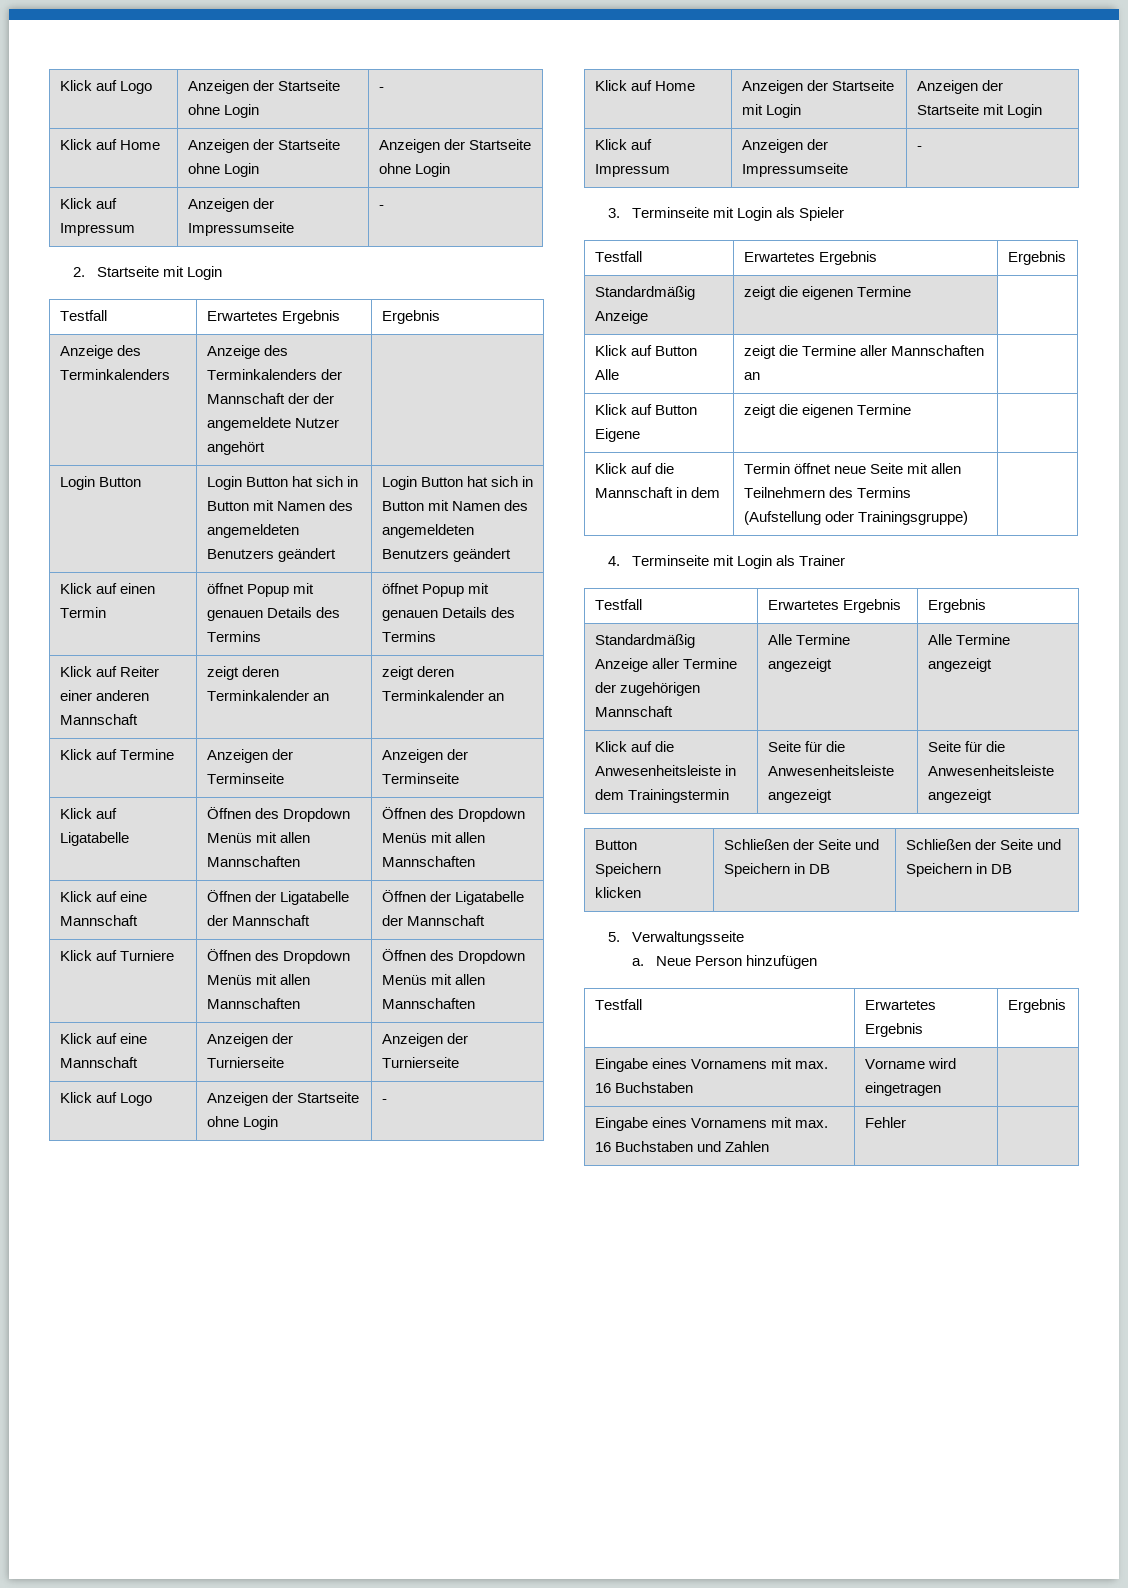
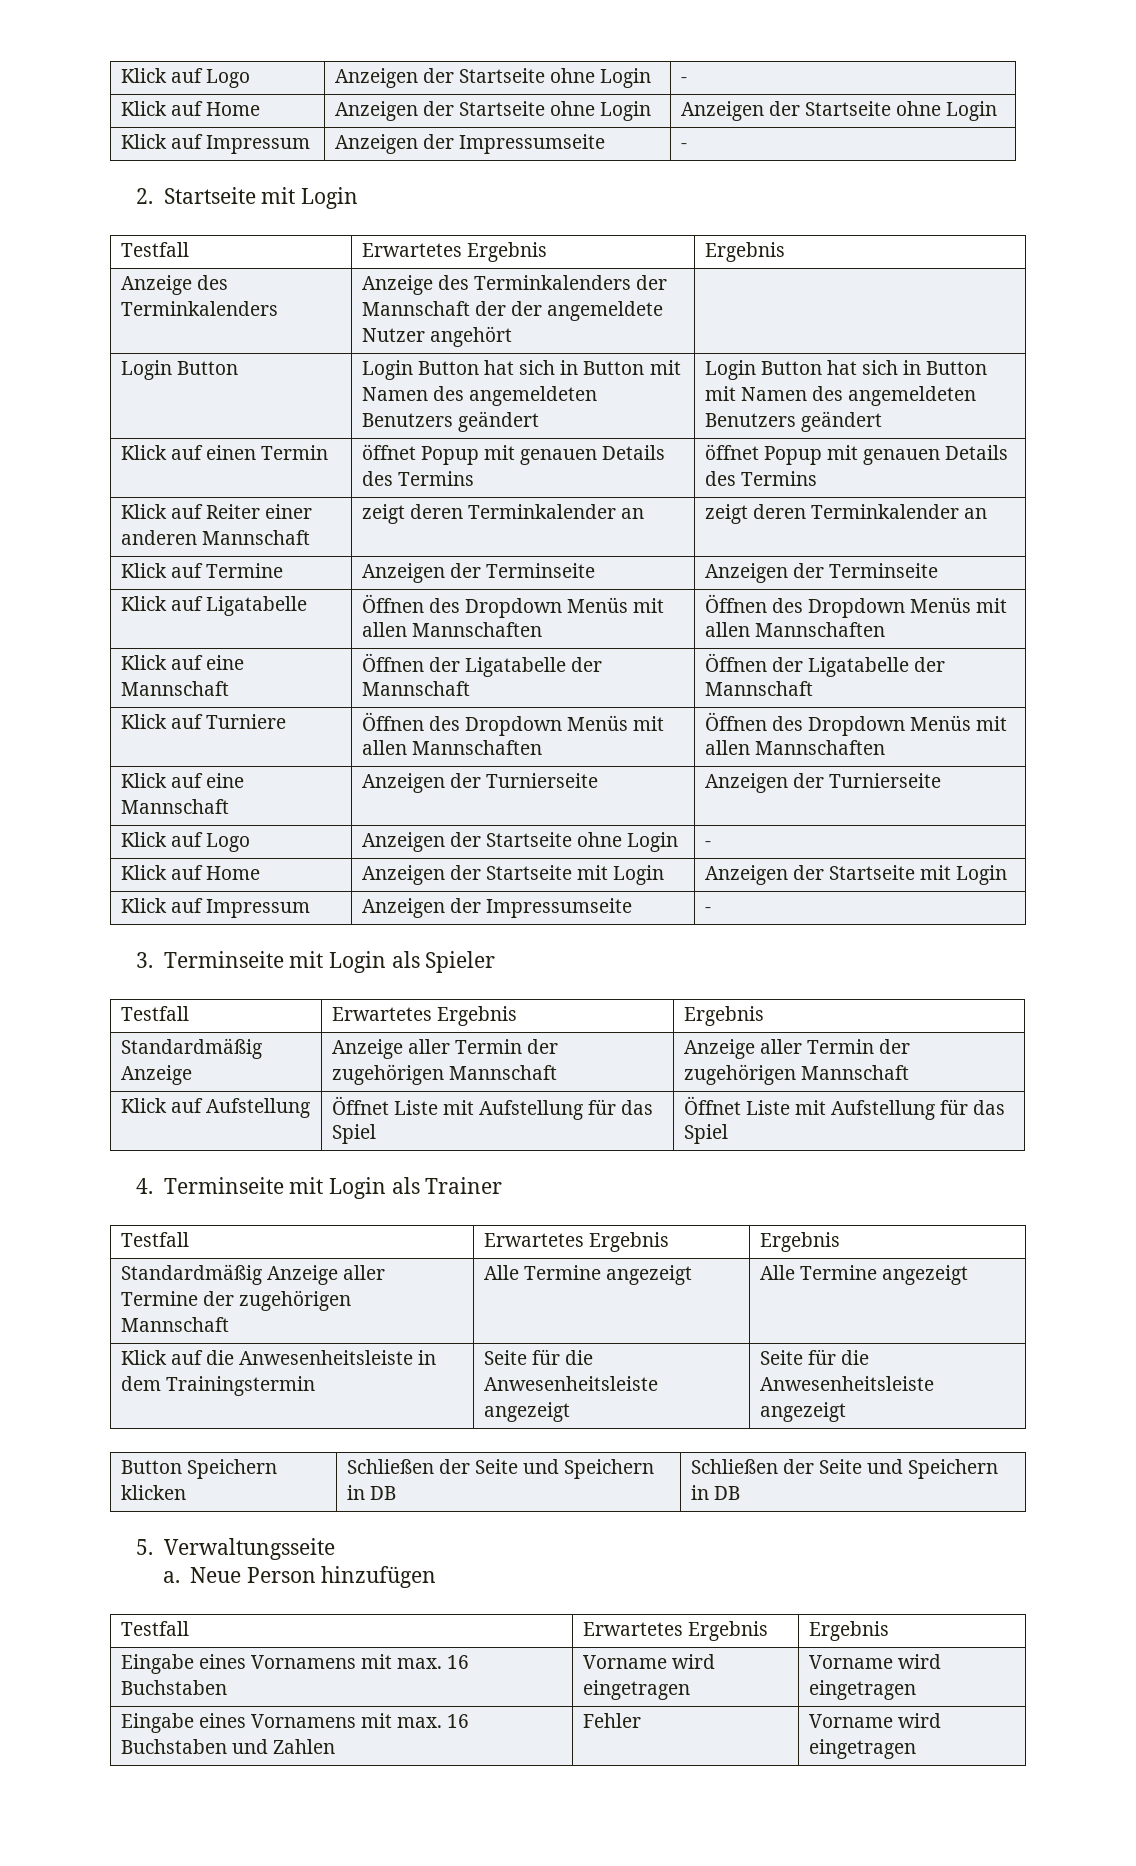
- Standardmäßig Anzeige | zeigt die eigenen Termine |
- Klick auf Button Alle | zeigt die Termine aller Mannschaften an |
- Klick auf Button Eigene | zeigt die eigenen Termine |
- Klick auf die Mannschaft in dem | Termin öffnet neue Seite mit allen Teilnehmern des Termins (Aufstellung oder Trainingsgruppe) |
+ Standardmäßig Anzeige | Anzeige aller Termin der zugehörigen Mannschaft | Anzeige aller Termin der zugehörigen Mannschaft
+ Klick auf Aufstellung | Öffnet Liste mit Aufstellung für das Spiel | Öffnet Liste mit Aufstellung für das Spiel
- Eingabe eines Vornamens mit max. 16 Buchstaben | Vorname wird eingetragen |
+ Eingabe eines Vornamens mit max. 16 Buchstaben | Vorname wird eingetragen | Vorname wird eingetragen
- Eingabe eines Vornamens mit max. 16 Buchstaben und Zahlen | Fehler |
+ Eingabe eines Vornamens mit max. 16 Buchstaben und Zahlen | Fehler | Vorname wird eingetragen

